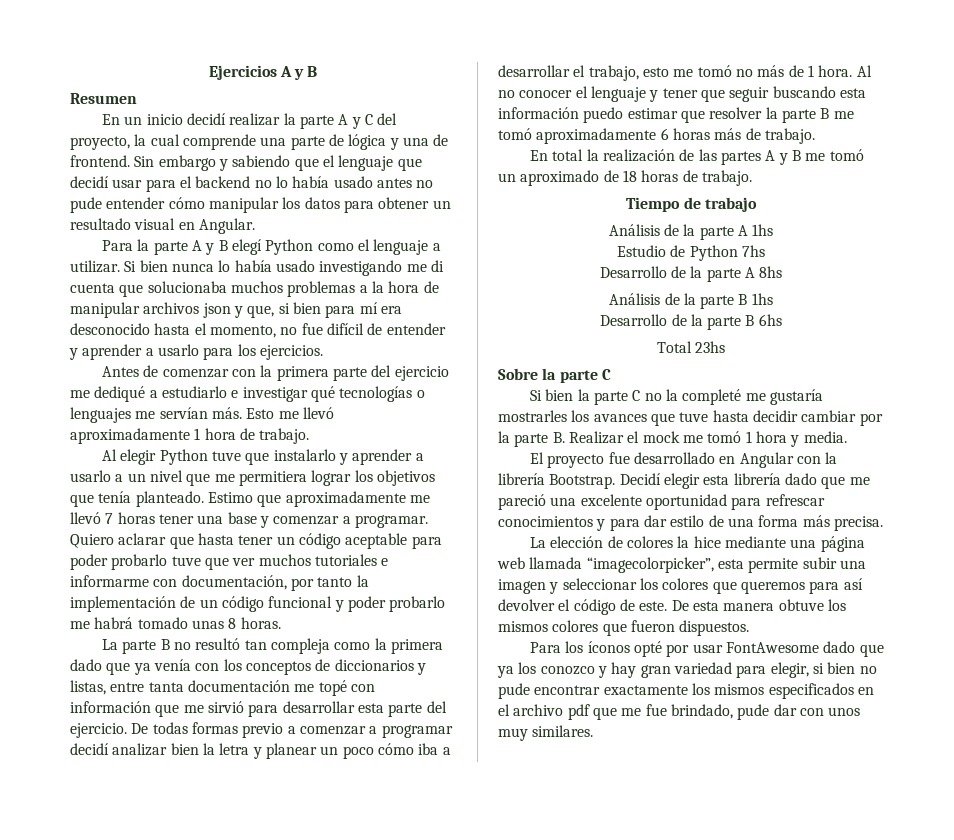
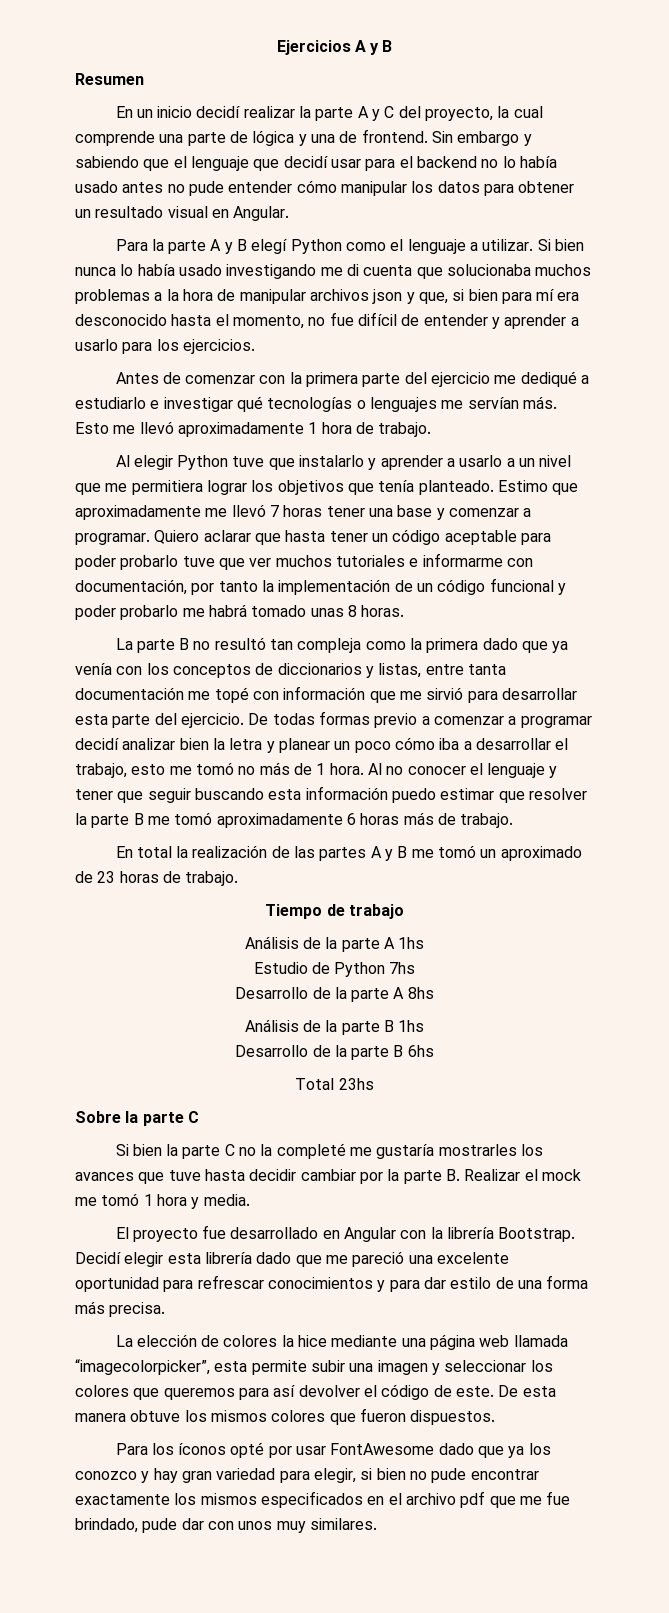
- En total la realización de las partes A y B me tomó un aproximado de 18 horas de trabajo.
+ En total la realización de las partes A y B me tomó un aproximado de 23 horas de trabajo.

